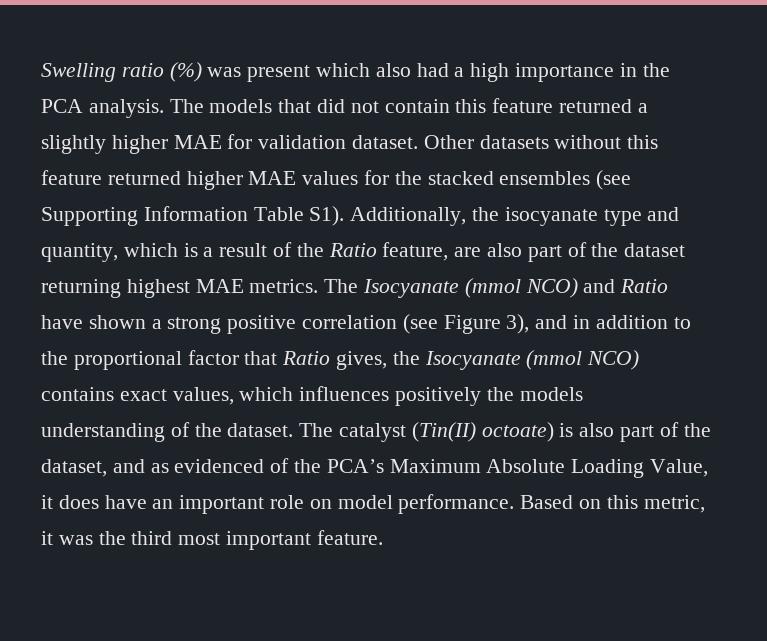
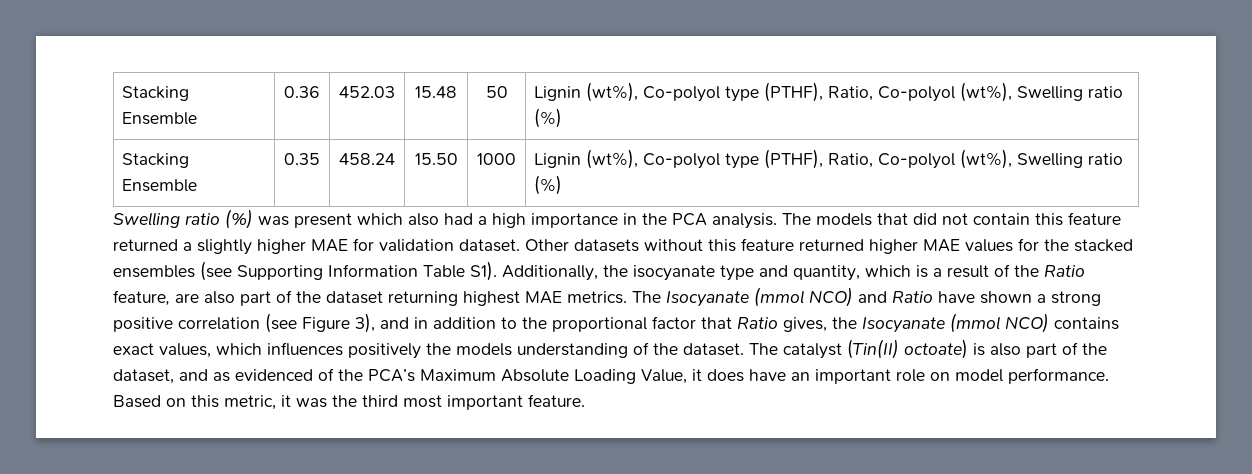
+ Stacking Ensemble | 0.36 | 452.03 | 15.48 | 50 | Lignin (wt%), Co-polyol type (PTHF), Ratio, Co-polyol (wt%), Swelling ratio (%)
+ Stacking Ensemble | 0.35 | 458.24 | 15.50 | 1000 | Lignin (wt%), Co-polyol type (PTHF), Ratio, Co-polyol (wt%), Swelling ratio (%)

